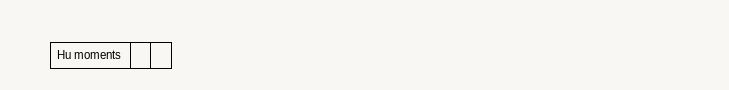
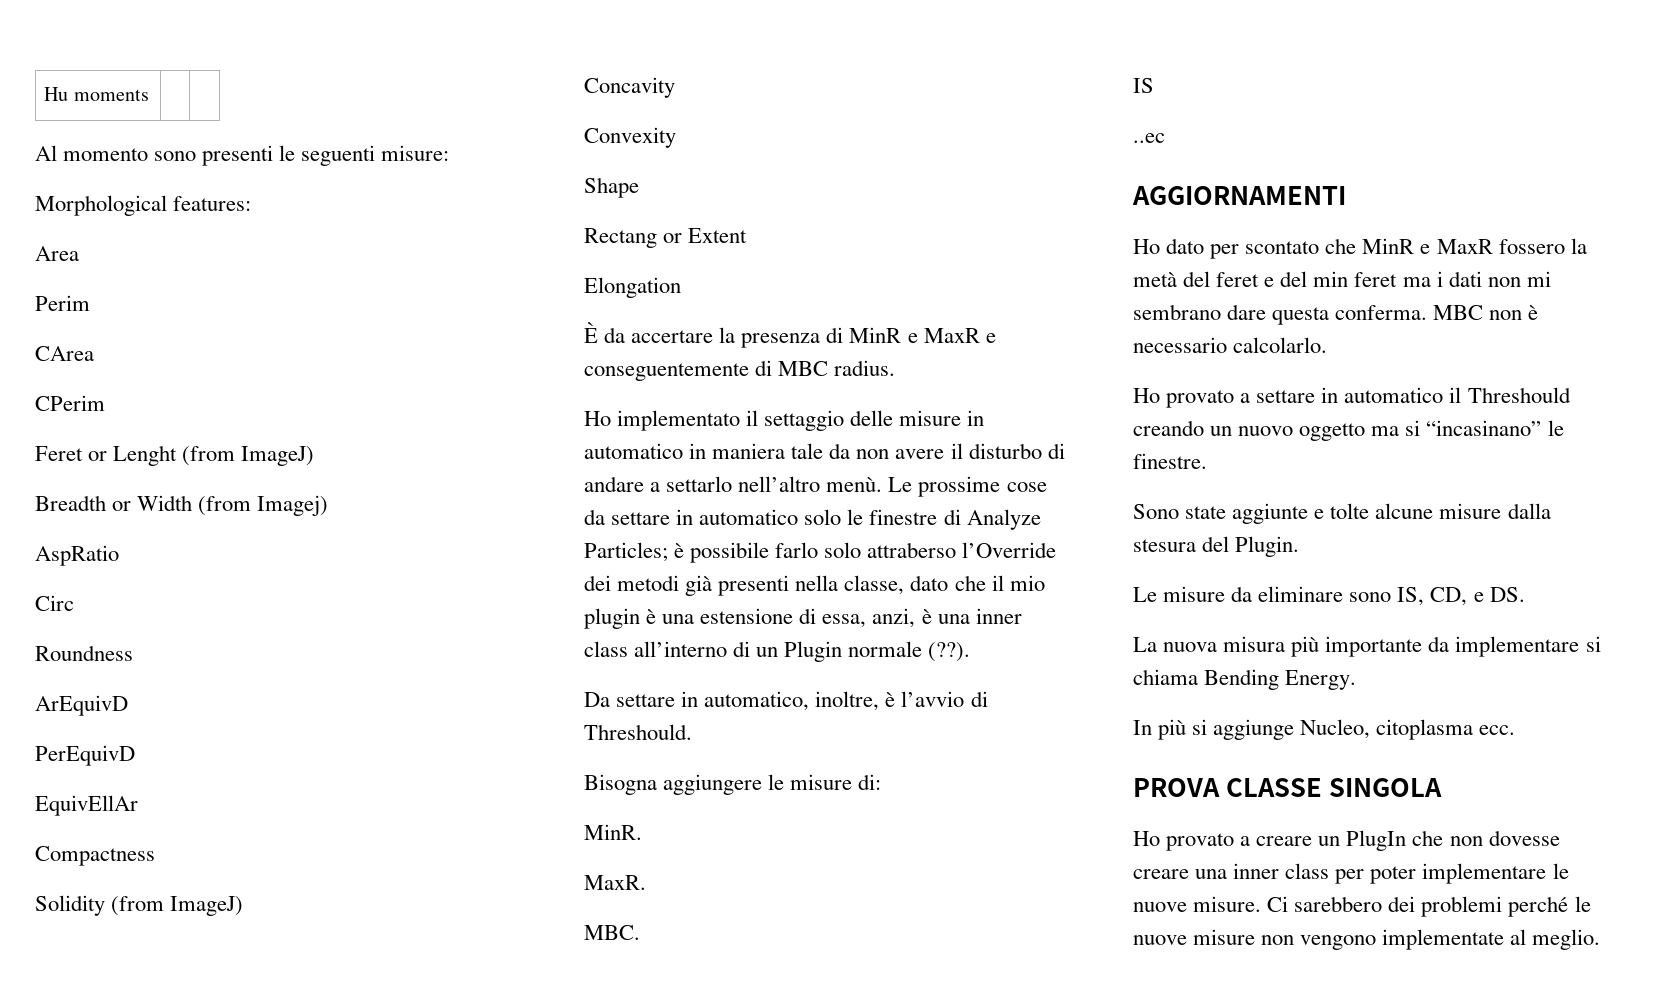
+ Al momento sono presenti le seguenti misure:
+ Morphological features:
+ Area
+ Perim
+ CArea
+ CPerim
+ Feret or Lenght (from ImageJ)
+ Breadth or Width (from Imagej)
+ AspRatio
+ Circ
+ Roundness
+ ArEquivD
+ PerEquivD
+ EquivEllAr
+ Compactness
+ Solidity (from ImageJ)
+ Concavity
+ Convexity
+ Shape
+ Rectang or Extent
+ Elongation
+ È da accertare la presenza di MinR e MaxR e conseguentemente di MBC radius.
+ Ho implementato il settaggio delle misure in automatico in maniera tale da non avere il disturbo di andare a settarlo nell’altro menù. Le prossime cose da settare in automatico solo le finestre di Analyze Particles; è possibile farlo solo attraberso l’Override dei metodi già presenti nella classe, dato che il mio plugin è una estensione di essa, anzi, è una inner class all’interno di un Plugin normale (??).
+ Da settare in automatico, inoltre, è l’avvio di Threshould.
+ Bisogna aggiungere le misure di:
+ MinR.
+ MaxR.
+ MBC.
+ IS
+ ..ec
+ AGGIORNAMENTI
+ Ho dato per scontato che MinR e MaxR fossero la metà del feret e del min feret ma i dati non mi sembrano dare questa conferma. MBC non è necessario calcolarlo.
+ Ho provato a settare in automatico il Threshould creando un nuovo oggetto ma si “incasinano” le finestre.
+ Sono state aggiunte e tolte alcune misure dalla stesura del Plugin.
+ Le misure da eliminare sono IS, CD, e DS.
+ La nuova misura più importante da implementare si chiama Bending Energy.
+ In più si aggiunge Nucleo, citoplasma ecc.
+ PROVA CLASSE SINGOLA
+ Ho provato a creare un PlugIn che non dovesse creare una inner class per poter implementare le nuove misure. Ci sarebbero dei problemi perché le nuove misure non vengono implementate al meglio.

